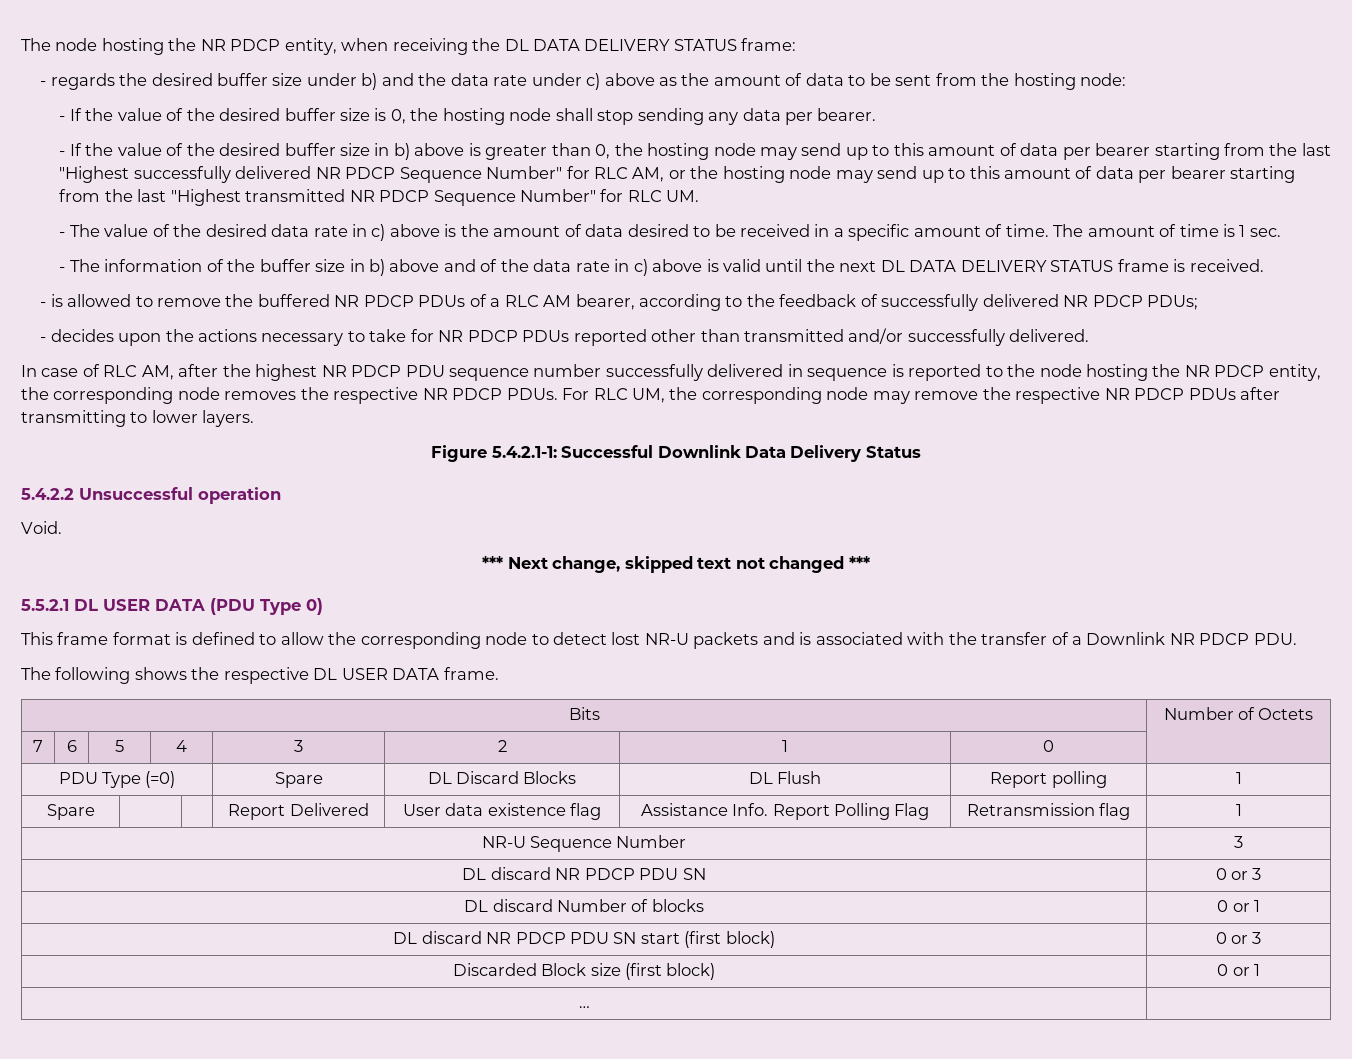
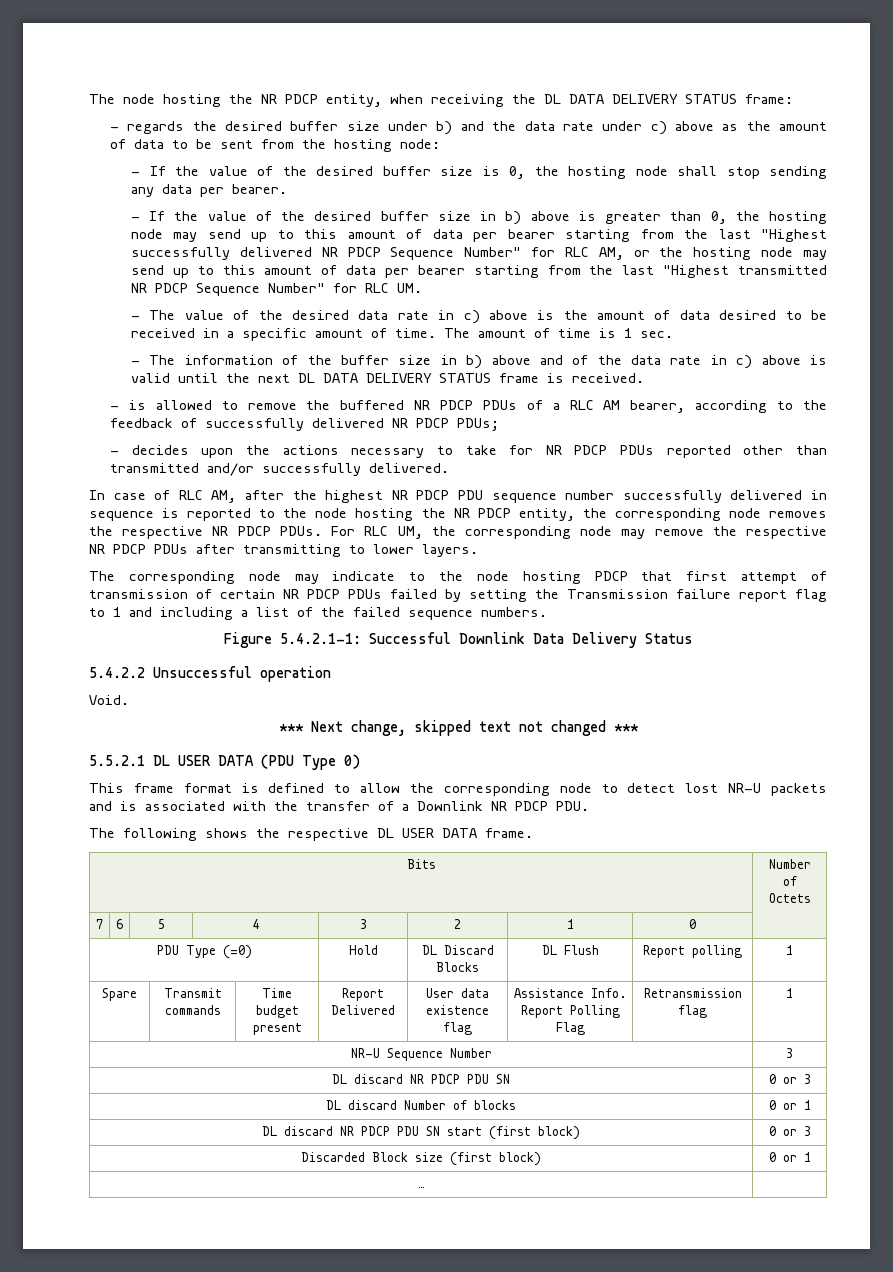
+ The corresponding node may indicate to the node hosting PDCP that first attempt of transmission of certain NR PDCP PDUs failed by setting the Transmission failure report flag to 1 and including a list of the failed sequence numbers.
- PDU Type (=0) | Spare | DL Discard Blocks | DL Flush | Report polling | 1
+ PDU Type (=0) | Hold | DL Discard Blocks | DL Flush | Report polling | 1
- Spare | | | Report Delivered | User data existence flag | Assistance Info. Report Polling Flag | Retransmission flag | 1
+ Spare | Transmit commands | Time budget present | Report Delivered | User data existence flag | Assistance Info. Report Polling Flag | Retransmission flag | 1

